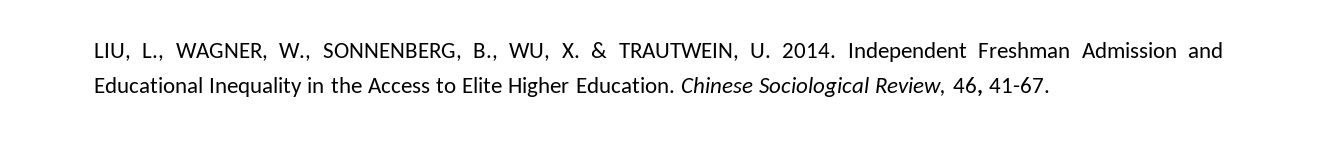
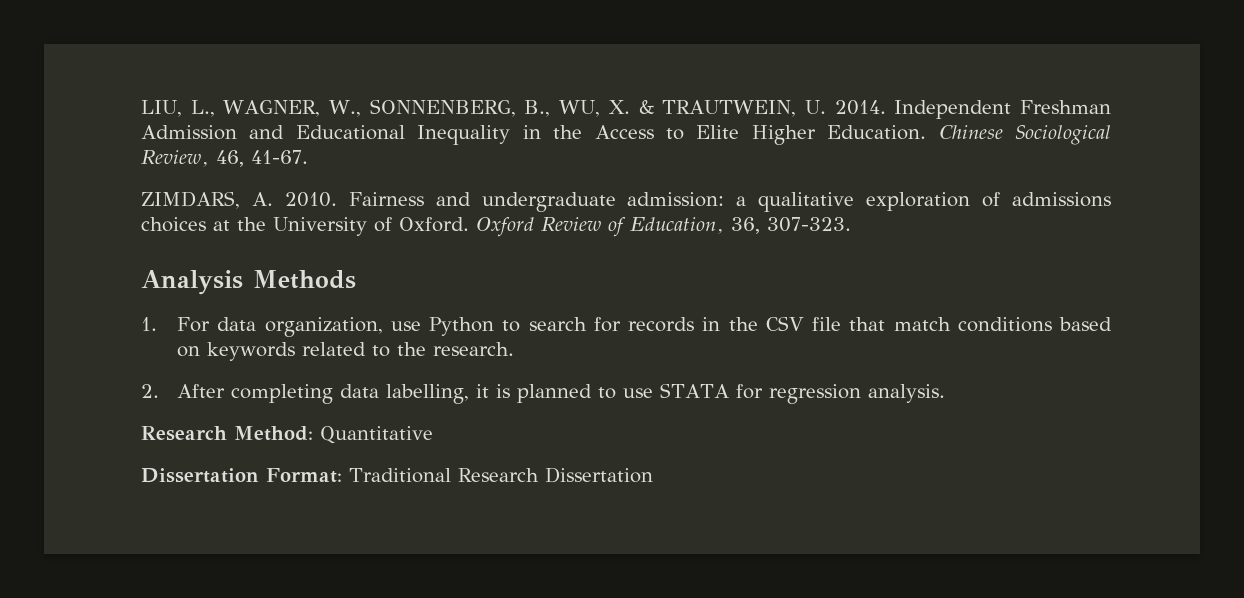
+ ZIMDARS, A. 2010. Fairness and undergraduate admission: a qualitative exploration of admissions choices at the University of Oxford. Oxford Review of Education, 36, 307-323.
+ Analysis Methods
+ 1. For data organization, use Python to search for records in the CSV file that match conditions based on keywords related to the research.
+ 2. After completing data labelling, it is planned to use STATA for regression analysis.
+ Research Method: Quantitative
+ Dissertation Format: Traditional Research Dissertation

